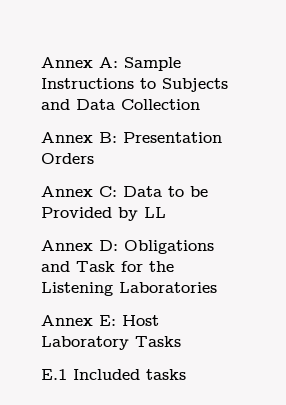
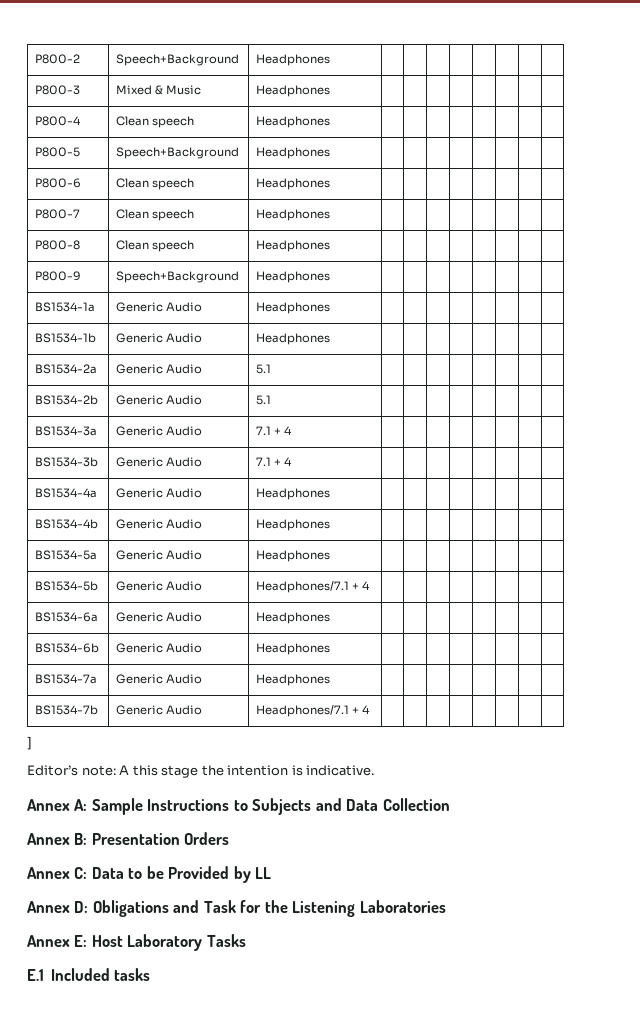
+ P800-2 | Speech+Background | Headphones | | | | | | | |
+ P800-3 | Mixed & Music | Headphones | | | | | | | |
+ P800-4 | Clean speech | Headphones | | | | | | | |
+ P800-5 | Speech+Background | Headphones | | | | | | | |
+ P800-6 | Clean speech | Headphones | | | | | | | |
+ P800-7 | Clean speech | Headphones | | | | | | | |
+ P800-8 | Clean speech | Headphones | | | | | | | |
+ P800-9 | Speech+Background | Headphones | | | | | | | |
+ BS1534-1a | Generic Audio | Headphones | | | | | | | |
+ BS1534-1b | Generic Audio | Headphones | | | | | | | |
+ BS1534-2a | Generic Audio | 5.1 | | | | | | | |
+ BS1534-2b | Generic Audio | 5.1 | | | | | | | |
+ BS1534-3a | Generic Audio | 7.1 + 4 | | | | | | | |
+ BS1534-3b | Generic Audio | 7.1 + 4 | | | | | | | |
+ BS1534-4a | Generic Audio | Headphones | | | | | | | |
+ BS1534-4b | Generic Audio | Headphones | | | | | | | |
+ BS1534-5a | Generic Audio | Headphones | | | | | | | |
+ BS1534-5b | Generic Audio | Headphones/7.1 + 4 | | | | | | | |
+ BS1534-6a | Generic Audio | Headphones | | | | | | | |
+ BS1534-6b | Generic Audio | Headphones | | | | | | | |
+ BS1534-7a | Generic Audio | Headphones | | | | | | | |
+ BS1534-7b | Generic Audio | Headphones/7.1 + 4 | | | | | | | |
+ ]
+ Editor’s note: A this stage the intention is indicative.

